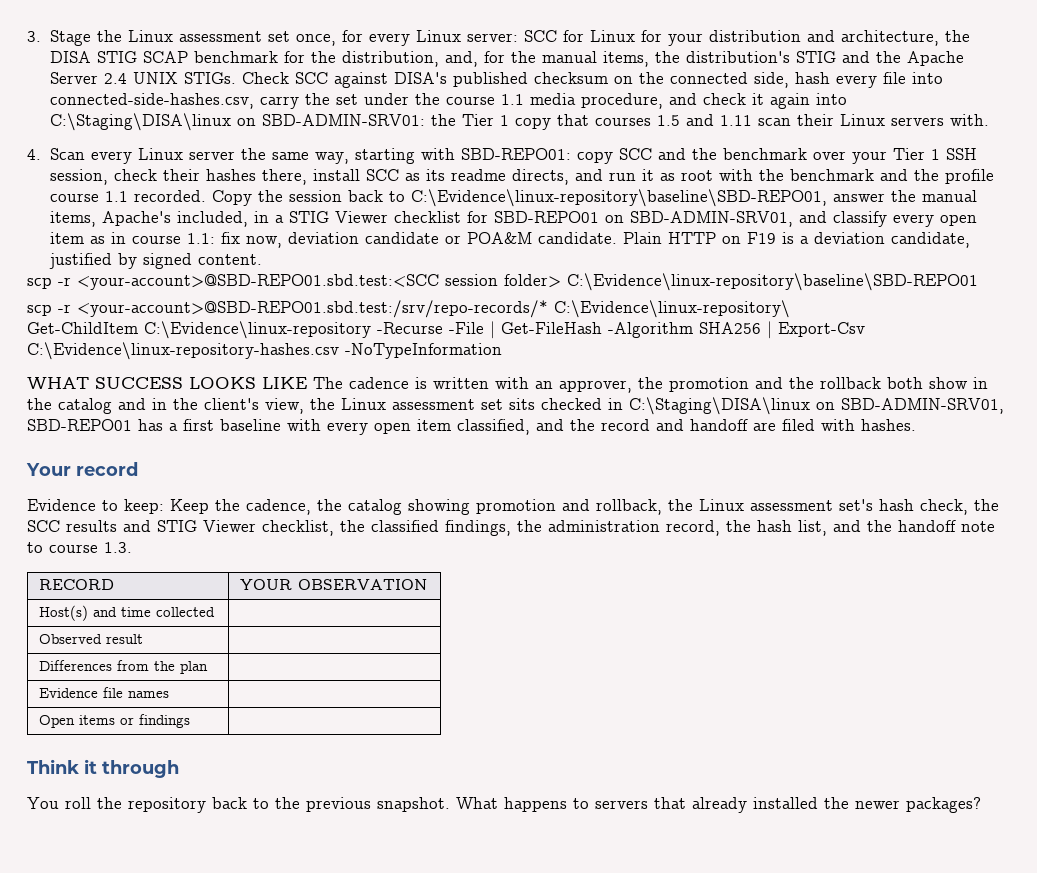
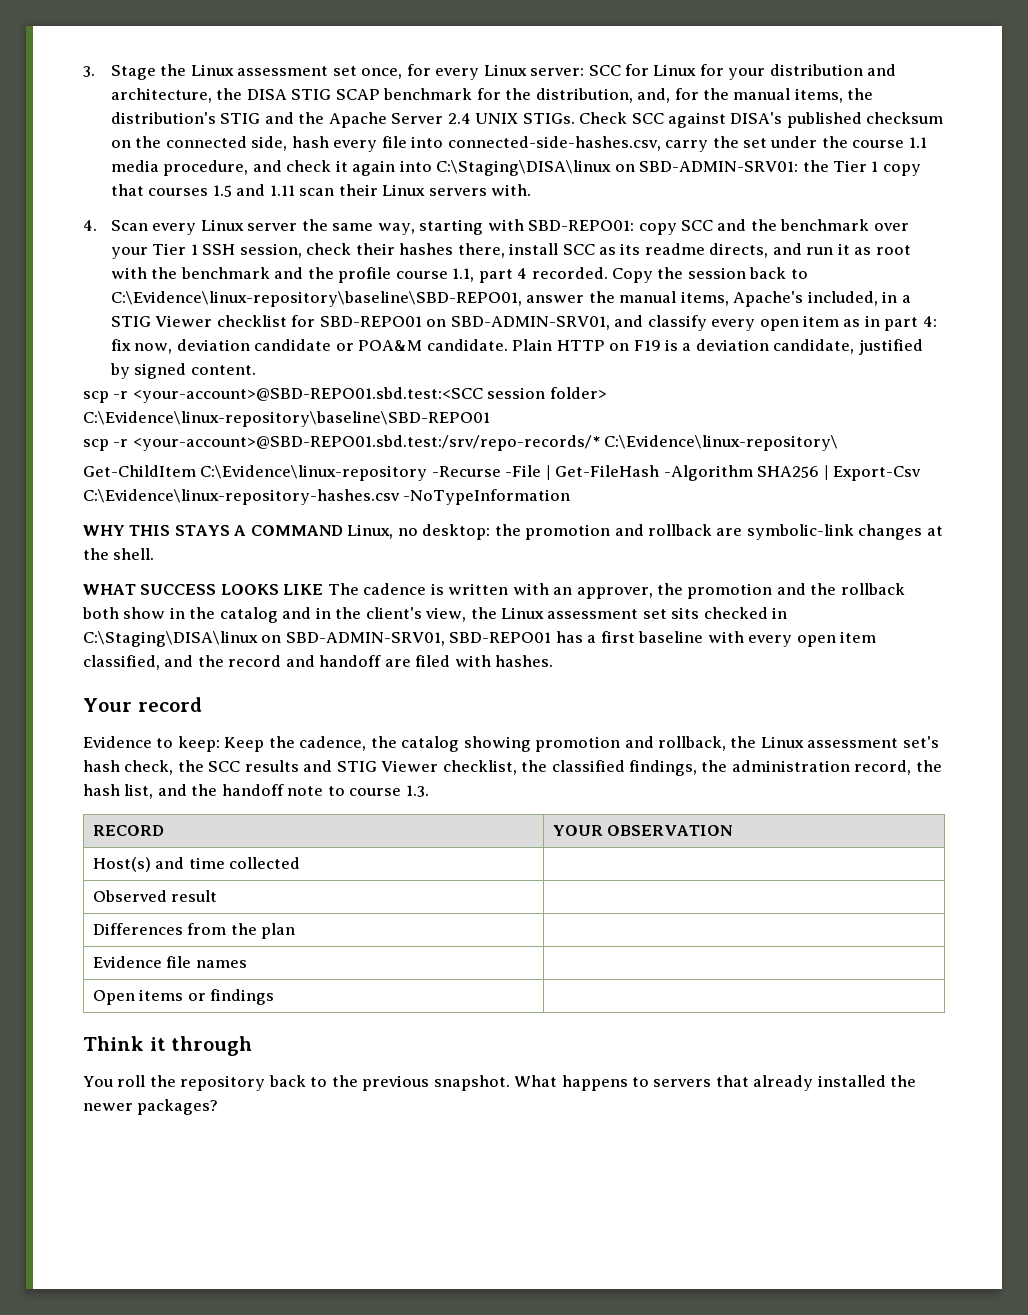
- 4. Scan every Linux server the same way, starting with SBD-REPO01: copy SCC and the benchmark over your Tier 1 SSH session, check their hashes there, install SCC as its readme directs, and run it as root with the benchmark and the profile course 1.1 recorded.
+ 4. Scan every Linux server the same way, starting with SBD-REPO01: copy SCC and the benchmark over your Tier 1 SSH session, check their hashes there, install SCC as its readme directs, and run it as root with the benchmark and the profile course 1.1, part 4 recorded.
- Copy the session back to C:\Evidence\linux-repository\baseline\SBD-REPO01, answer the manual items, Apache's included, in a STIG Viewer checklist for SBD-REPO01 on SBD-ADMIN-SRV01, and classify every open item as in course 1.1: fix now, deviation candidate or POA&M candidate.
+ Copy the session back to C:\Evidence\linux-repository\baseline\SBD-REPO01, answer the manual items, Apache's included, in a STIG Viewer checklist for SBD-REPO01 on SBD-ADMIN-SRV01, and classify every open item as in part 4: fix now, deviation candidate or POA&M candidate.
+ WHY THIS STAYS A COMMAND Linux, no desktop: the promotion and rollback are symbolic-link changes at the shell.

